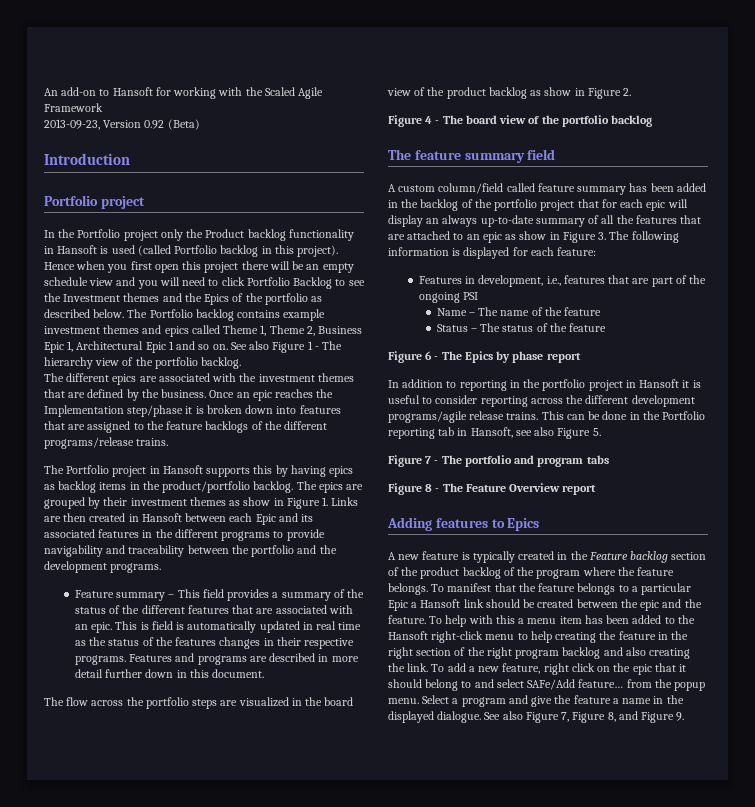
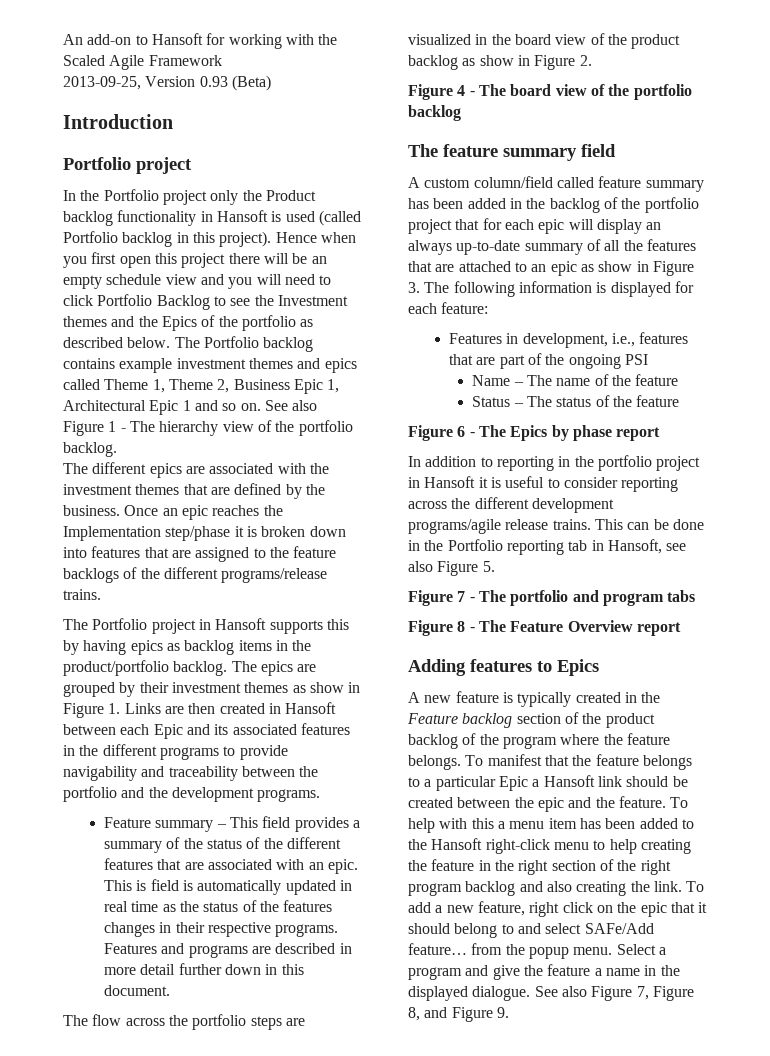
- 2013-09-23, Version 0.92 (Beta)
+ 2013-09-25, Version 0.93 (Beta)

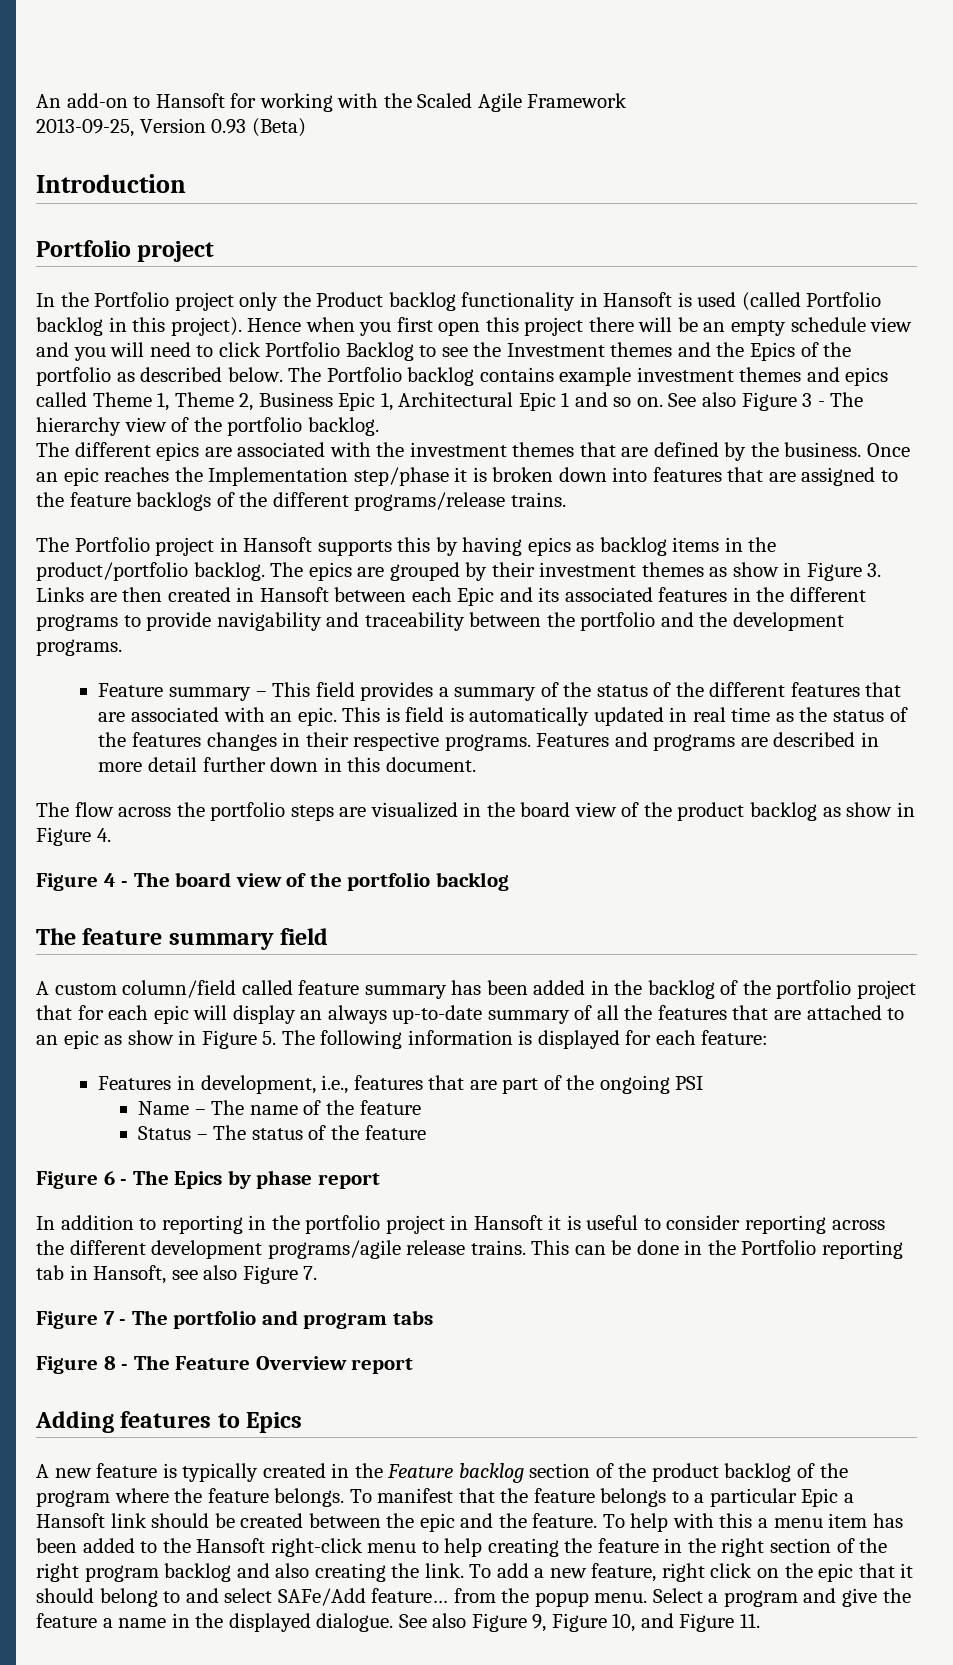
- See also Figure 1 - The hierarchy view of the portfolio backlog.
+ See also Figure 3 - The hierarchy view of the portfolio backlog.
- The epics are grouped by their investment themes as show in Figure 1. Links are then created in Hansoft between each Epic and its associated features in the different programs to provide navigability and traceability between the portfolio and the development programs.
+ The epics are grouped by their investment themes as show in Figure 3. Links are then created in Hansoft between each Epic and its associated features in the different programs to provide navigability and traceability between the portfolio and the development programs.
- The flow across the portfolio steps are visualized in the board view of the product backlog as show in Figure 2.
+ The flow across the portfolio steps are visualized in the board view of the product backlog as show in Figure 4.
- A custom column/field called feature summary has been added in the backlog of the portfolio project that for each epic will display an always up-to-date summary of all the features that are attached to an epic as show in Figure 3. The following information is displayed for each feature:
+ A custom column/field called feature summary has been added in the backlog of the portfolio project that for each epic will display an always up-to-date summary of all the features that are attached to an epic as show in Figure 5. The following information is displayed for each feature:
- This can be done in the Portfolio reporting tab in Hansoft, see also Figure 5.
+ This can be done in the Portfolio reporting tab in Hansoft, see also Figure 7.
- See also Figure 7, Figure 8, and Figure 9.
+ See also Figure 9, Figure 10, and Figure 11.

